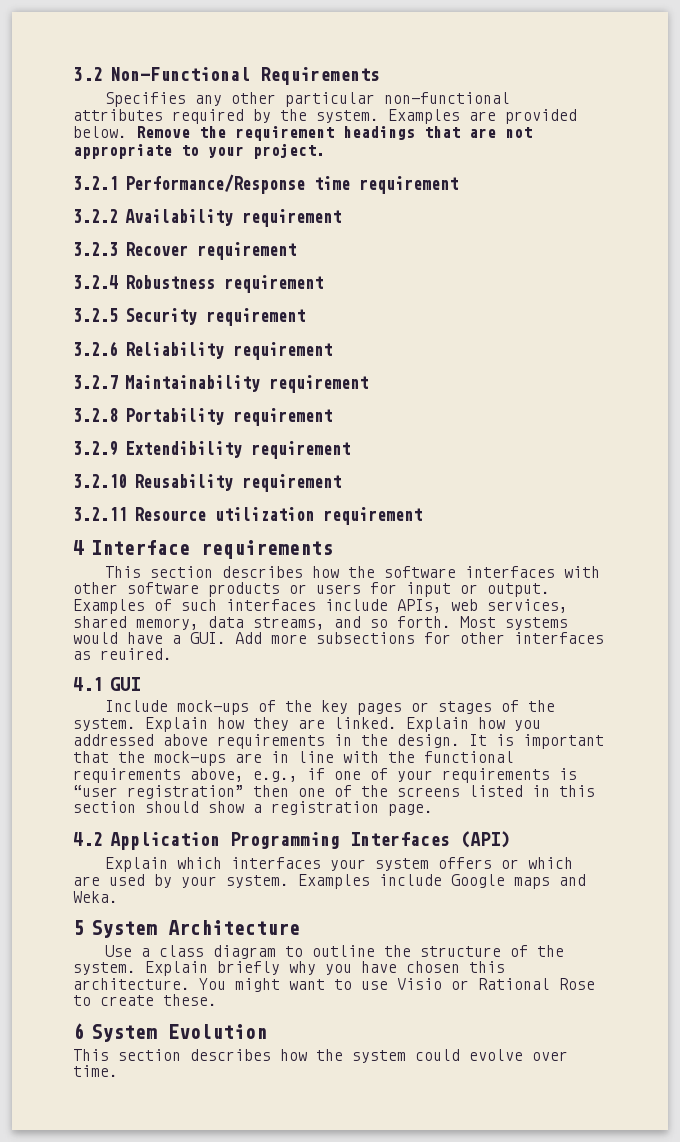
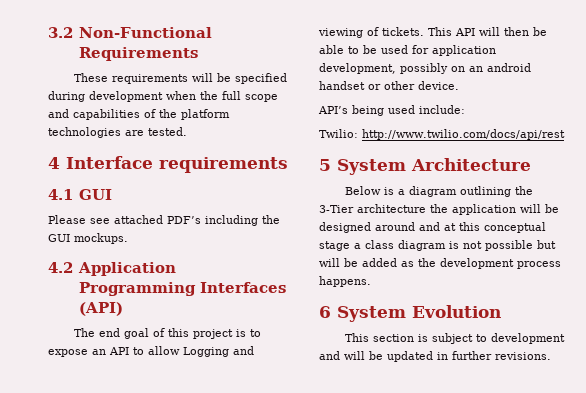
- Specifies any other particular non-functional attributes required by the system. Examples are provided below. Remove the requirement headings that are not appropriate to your project.
- 3.2.1 Performance/Response time requirement
- 3.2.2 Availability requirement
- 3.2.3 Recover requirement
- 3.2.4 Robustness requirement
- 3.2.5 Security requirement
- 3.2.6 Reliability requirement
- 3.2.7 Maintainability requirement
- 3.2.8 Portability requirement
- 3.2.9 Extendibility requirement
- 3.2.10 Reusability requirement
- 3.2.11 Resource utilization requirement
+ These requirements will be specified during development when the full scope and capabilities of the platform technologies are tested.
  4 Interface requirements
- This section describes how the software interfaces with other software products or users for input or output. Examples of such interfaces include APIs, web services, shared memory, data streams, and so forth. Most systems would have a GUI. Add more subsections for other interfaces as reuired.
  4.1 GUI
- Include mock-ups of the key pages or stages of the system. Explain how they are linked. Explain how you addressed above requirements in the design. It is important that the mock-ups are in line with the functional requirements above, e.g., if one of your requirements is “user registration” then one of the screens listed in this section should show a registration page.
+ Please see attached PDF’s including the GUI mockups.
- Explain which interfaces your system offers or which are used by your system. Examples include Google maps and Weka.
+ The end goal of this project is to expose an API to allow Logging and viewing of tickets. This API will then be able to be used for application development, possibly on an android handset or other device.
+ API’s being used include:
+ Twilio: http://www.twilio.com/docs/api/rest
  5 System Architecture
- Use a class diagram to outline the structure of the system. Explain briefly why you have chosen this architecture. You might want to use Visio or Rational Rose to create these.
+ Below is a diagram outlining the 3-Tier architecture the application will be designed around and at this conceptual stage a class diagram is not possible but will be added as the development process happens.
- This section describes how the system could evolve over time.
+ This section is subject to development and will be updated in further revisions.

